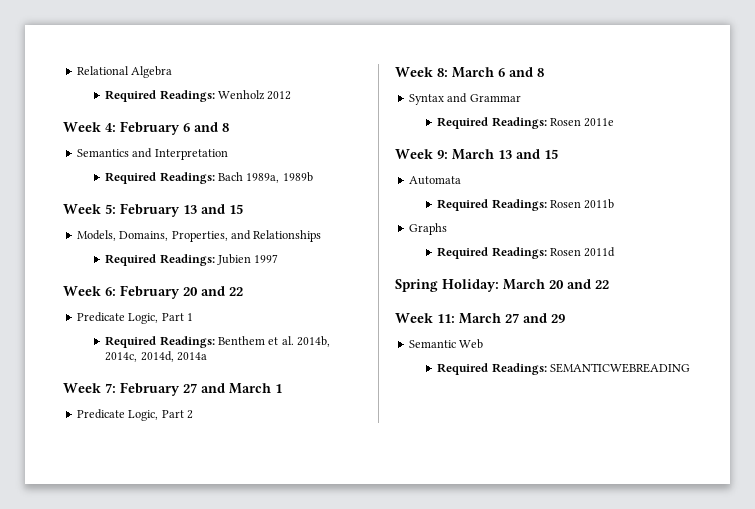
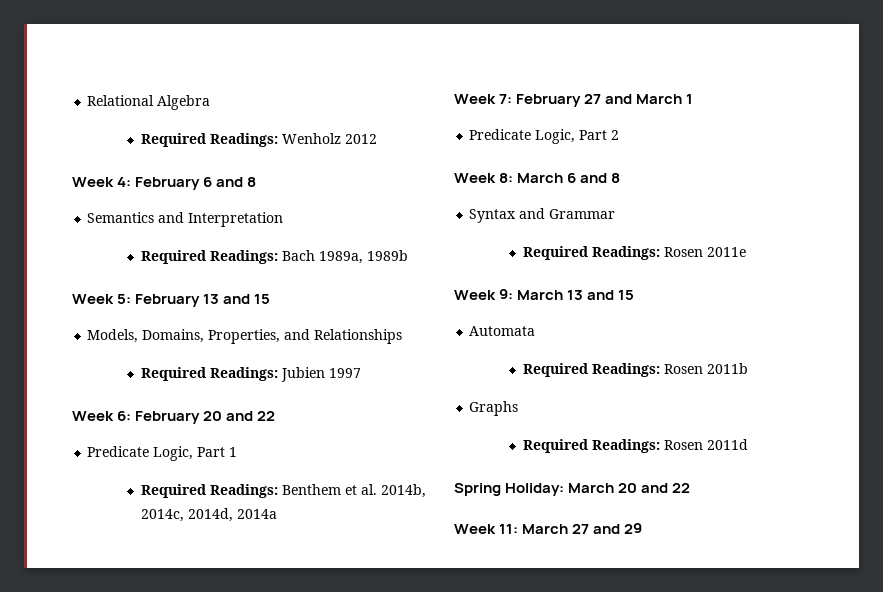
- Semantic Web
- Required Readings: SEMANTICWEBREADING

